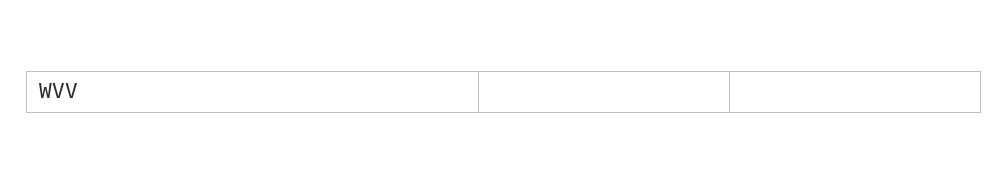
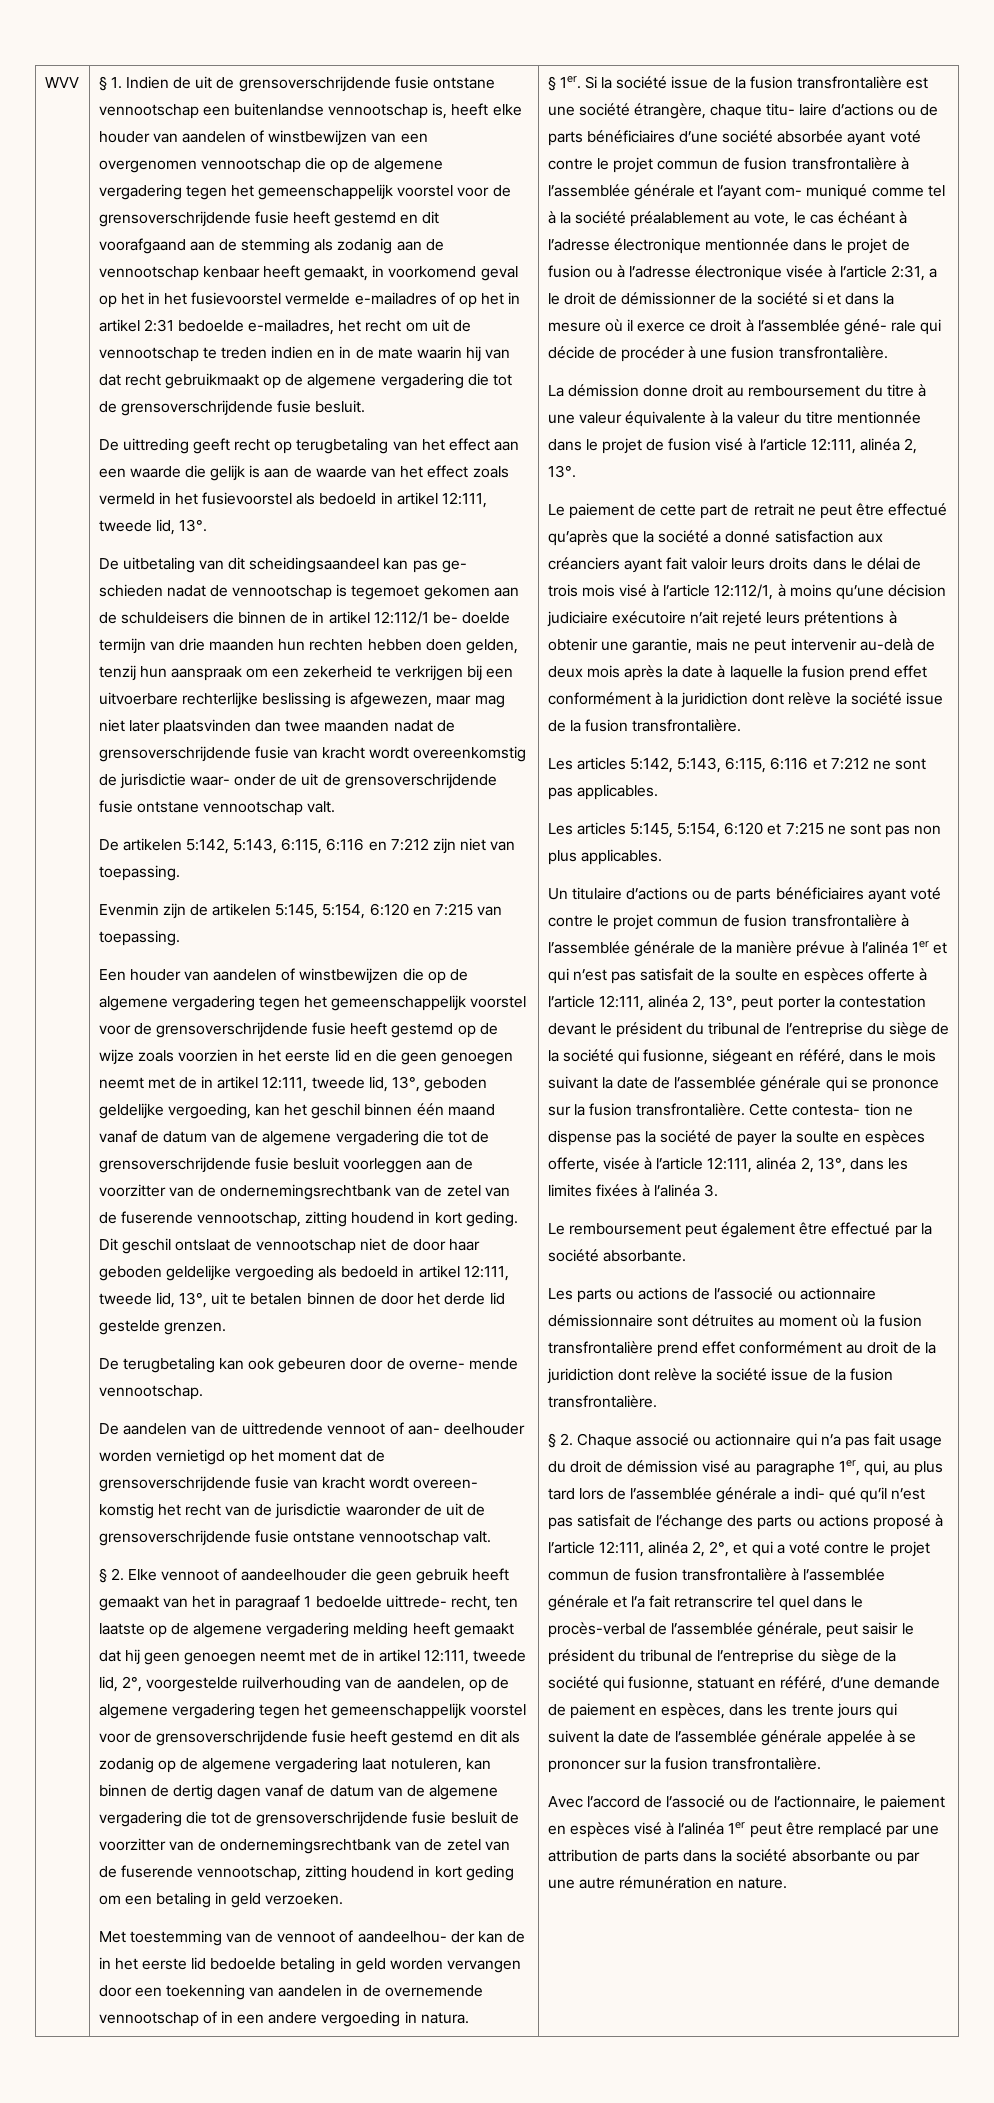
+ § 1. Indien de uit de grensoverschrijdende fusie ontstane vennootschap een buitenlandse vennootschap is, heeft elke houder van aandelen of winstbewijzen van een overgenomen vennootschap die op de algemene vergadering tegen het gemeenschappelijk voorstel voor de grensoverschrijdende fusie heeft gestemd en dit voorafgaand aan de stemming als zodanig aan de vennootschap kenbaar heeft gemaakt, in voorkomend geval op het in het fusievoorstel vermelde e-mailadres of op het in artikel 2:31 bedoelde e-mailadres, het recht om uit de vennootschap te treden indien en in de mate waarin hij van dat recht gebruikmaakt op de algemene vergadering die tot de grensoverschrijdende fusie besluit.
+ De uittreding geeft recht op terugbetaling van het effect aan een waarde die gelijk is aan de waarde van het effect zoals vermeld in het fusievoorstel als bedoeld in artikel 12:111, tweede lid, 13°.
+ De uitbetaling van dit scheidingsaandeel kan pas ge- schieden nadat de vennootschap is tegemoet gekomen aan de schuldeisers die binnen de in artikel 12:112/1 be- doelde termijn van drie maanden hun rechten hebben doen gelden, tenzij hun aanspraak om een zekerheid te verkrijgen bij een uitvoerbare rechterlijke beslissing is afgewezen, maar mag niet later plaatsvinden dan twee maanden nadat de grensoverschrijdende fusie van kracht wordt overeenkomstig de jurisdictie waar- onder de uit de grensoverschrijdende fusie ontstane vennootschap valt.
+ De artikelen 5:142, 5:143, 6:115, 6:116 en 7:212 zijn niet van toepassing.
+ Evenmin zijn de artikelen 5:145, 5:154, 6:120 en 7:215 van toepassing.
+ Een houder van aandelen of winstbewijzen die op de algemene vergadering tegen het gemeenschappelijk voorstel voor de grensoverschrijdende fusie heeft gestemd op de wijze zoals voorzien in het eerste lid en die geen genoegen neemt met de in artikel 12:111, tweede lid, 13°, geboden geldelijke vergoeding, kan het geschil binnen één maand vanaf de datum van de algemene vergadering die tot de grensoverschrijdende fusie besluit voorleggen aan de voorzitter van de ondernemingsrechtbank van de zetel van de fuserende vennootschap, zitting houdend in kort geding. Dit geschil ontslaat de vennootschap niet de door haar geboden geldelijke vergoeding als bedoeld in artikel 12:111, tweede lid, 13°, uit te betalen binnen de door het derde lid gestelde grenzen.
+ De terugbetaling kan ook gebeuren door de overne- mende vennootschap.
+ De aandelen van de uittredende vennoot of aan- deelhouder worden vernietigd op het moment dat de grensoverschrijdende fusie van kracht wordt overeen- komstig het recht van de jurisdictie waaronder de uit de grensoverschrijdende fusie ontstane vennootschap valt.
+ § 2. Elke vennoot of aandeelhouder die geen gebruik heeft gemaakt van het in paragraaf 1 bedoelde uittrede- recht, ten laatste op de algemene vergadering melding heeft gemaakt dat hij geen genoegen neemt met de in artikel 12:111, tweede lid, 2°, voorgestelde ruilverhouding van de aandelen, op de algemene vergadering tegen het gemeenschappelijk voorstel voor de grensoverschrijdende fusie heeft gestemd en dit als zodanig op de algemene vergadering laat notuleren, kan binnen de dertig dagen vanaf de datum van de algemene vergadering die tot de grensoverschrijdende fusie besluit de voorzitter van de ondernemingsrechtbank van de zetel van de fuserende vennootschap, zitting houdend in kort geding om een betaling in geld verzoeken.
+ Met toestemming van de vennoot of aandeelhou- der kan de in het eerste lid bedoelde betaling in geld worden vervangen door een toekenning van aandelen in de overnemende vennootschap of in een andere vergoeding in natura. | § 1er. Si la société issue de la fusion transfrontalière est une société étrangère, chaque titu- laire d’actions ou de parts bénéficiaires d’une société absorbée ayant voté contre le projet commun de fusion transfrontalière à l’assemblée générale et l’ayant com- muniqué comme tel à la société préalablement au vote, le cas échéant à l’adresse électronique mentionnée dans le projet de fusion ou à l’adresse électronique visée à l’article 2:31, a le droit de démissionner de la société si et dans la mesure où il exerce ce droit à l’assemblée géné- rale qui décide de procéder à une fusion transfrontalière.
+ La démission donne droit au remboursement du titre à une valeur équivalente à la valeur du titre mentionnée dans le projet de fusion visé à l’article 12:111, alinéa 2, 13°.
+ Le paiement de cette part de retrait ne peut être effectué qu’après que la société a donné satisfaction aux créanciers ayant fait valoir leurs droits dans le délai de trois mois visé à l’article 12:112/1, à moins qu’une décision judiciaire exécutoire n’ait rejeté leurs prétentions à obtenir une garantie, mais ne peut intervenir au-delà de deux mois après la date à laquelle la fusion prend effet conformément à la juridiction dont relève la société issue de la fusion transfrontalière.
+ Les articles 5:142, 5:143, 6:115, 6:116 et 7:212 ne sont pas applicables.
+ Les articles 5:145, 5:154, 6:120 et 7:215 ne sont pas non plus applicables.
+ Un titulaire d’actions ou de parts bénéficiaires ayant voté contre le projet commun de fusion transfrontalière à l’assemblée générale de la manière prévue à l’alinéa 1er et qui n’est pas satisfait de la soulte en espèces offerte à l’article 12:111, alinéa 2, 13°, peut porter la contestation devant le président du tribunal de l’entreprise du siège de la société qui fusionne, siégeant en référé, dans le mois suivant la date de l’assemblée générale qui se prononce sur la fusion transfrontalière. Cette contesta- tion ne dispense pas la société de payer la soulte en espèces offerte, visée à l’article 12:111, alinéa 2, 13°, dans les limites fixées à l’alinéa 3.
+ Le remboursement peut également être effectué par la société absorbante.
+ Les parts ou actions de l’associé ou actionnaire démissionnaire sont détruites au moment où la fusion transfrontalière prend effet conformément au droit de la juridiction dont relève la société issue de la fusion transfrontalière.
+ § 2. Chaque associé ou actionnaire qui n’a pas fait usage du droit de démission visé au paragraphe 1er, qui, au plus tard lors de l’assemblée générale a indi- qué qu’il n’est pas satisfait de l’échange des parts ou actions proposé à l’article 12:111, alinéa 2, 2°, et qui a voté contre le projet commun de fusion transfrontalière à l’assemblée générale et l’a fait retranscrire tel quel dans le procès-verbal de l’assemblée générale, peut saisir le président du tribunal de l’entreprise du siège de la société qui fusionne, statuant en référé, d’une demande de paiement en espèces, dans les trente jours qui suivent la date de l’assemblée générale appelée à se prononcer sur la fusion transfrontalière.
+ Avec l’accord de l’associé ou de l’actionnaire, le paiement en espèces visé à l’alinéa 1er peut être remplacé par une attribution de parts dans la société absorbante ou par une autre rémunération en nature.

